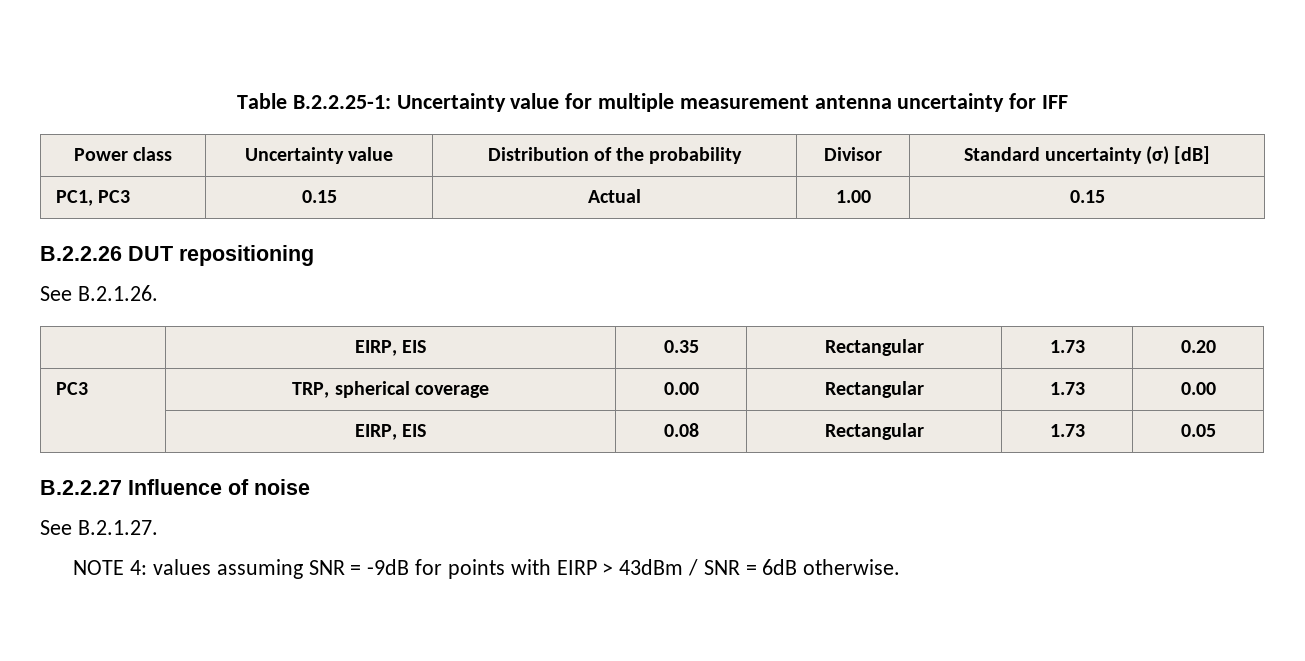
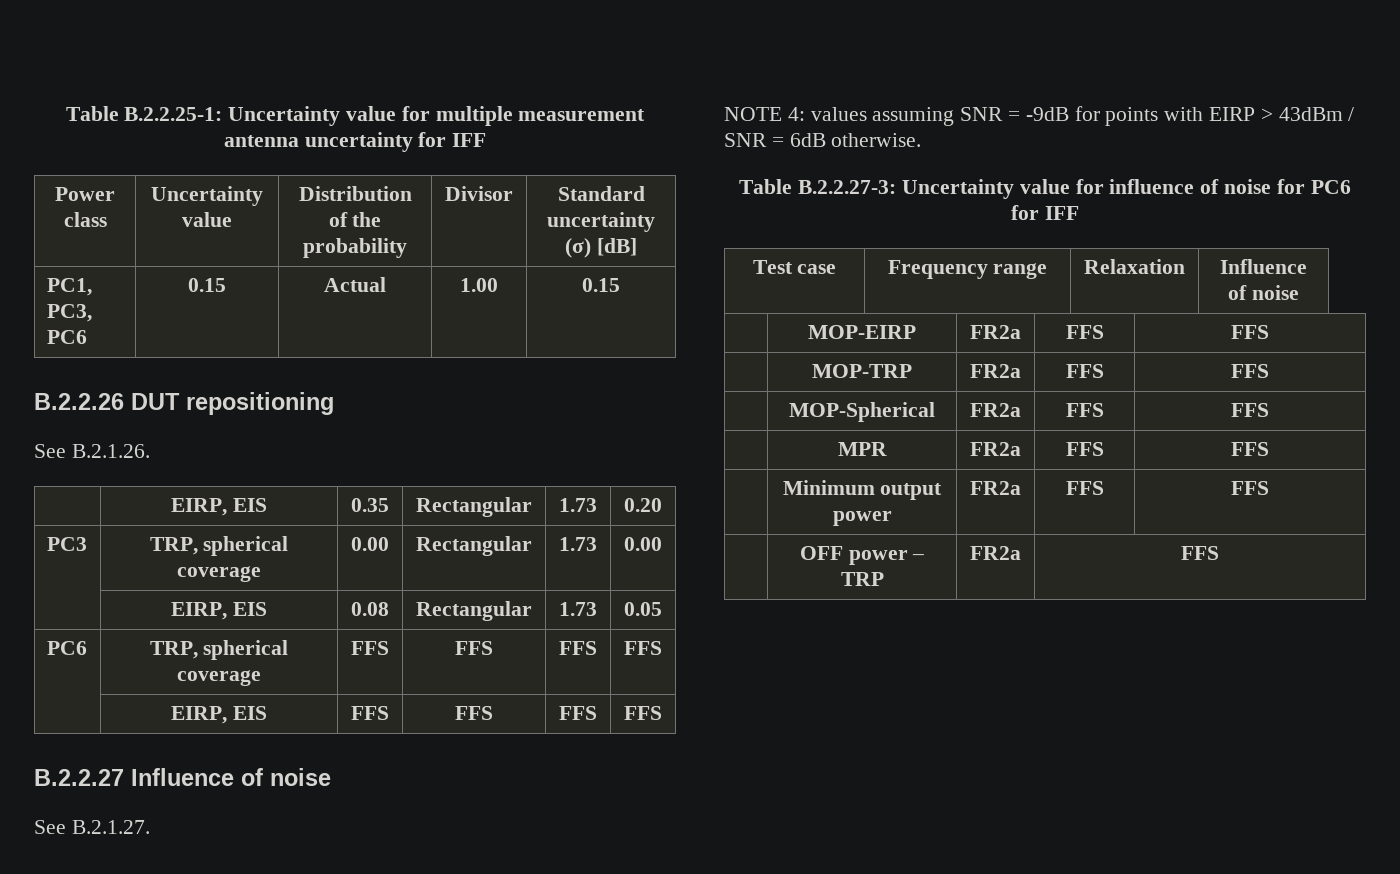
- PC1, PC3 | 0.15 | Actual | 1.00 | 0.15
+ PC1, PC3, PC6 | 0.15 | Actual | 1.00 | 0.15
+ PC6 | TRP, spherical coverage | FFS | FFS | FFS | FFS
+ | EIRP, EIS | FFS | FFS | FFS | FFS
+ Table B.2.2.27-3: Uncertainty value for influence of noise for PC6 for IFF
+ Test case | Frequency range | Relaxation | Influence of noise
+ | MOP-EIRP | FR2a | FFS | FFS
+ | MOP-TRP | FR2a | FFS | FFS
+ | MOP-Spherical | FR2a | FFS | FFS
+ | MPR | FR2a | FFS | FFS
+ | Minimum output power | FR2a | FFS | FFS
+ | OFF power – TRP | FR2a | FFS

